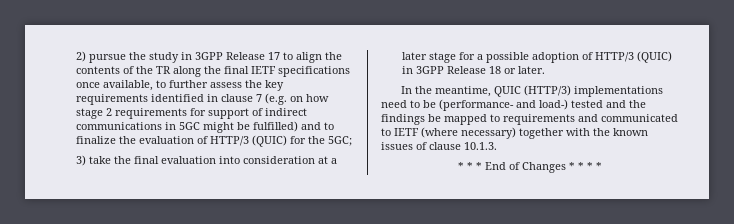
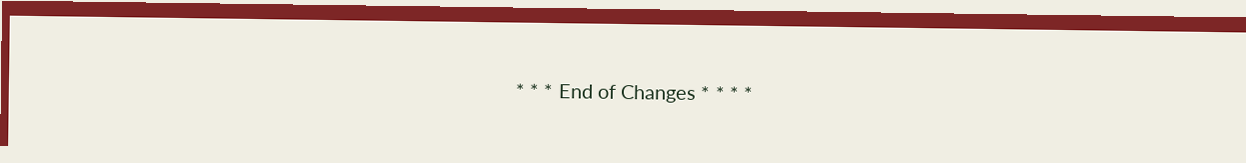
- 2) pursue the study in 3GPP Release 17 to align the contents of the TR along the final IETF specifications once available, to further assess the key requirements identified in clause 7 (e.g. on how stage 2 requirements for support of indirect communications in 5GC might be fulfilled) and to finalize the evaluation of HTTP/3 (QUIC) for the 5GC;
- 3) take the final evaluation into consideration at a later stage for a possible adoption of HTTP/3 (QUIC) in 3GPP Release 18 or later.
- In the meantime, QUIC (HTTP/3) implementations need to be (performance- and load-) tested and the findings be mapped to requirements and communicated to IETF (where necessary) together with the known issues of clause 10.1.3.

